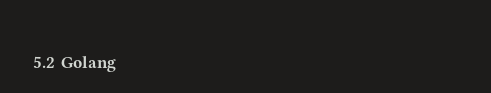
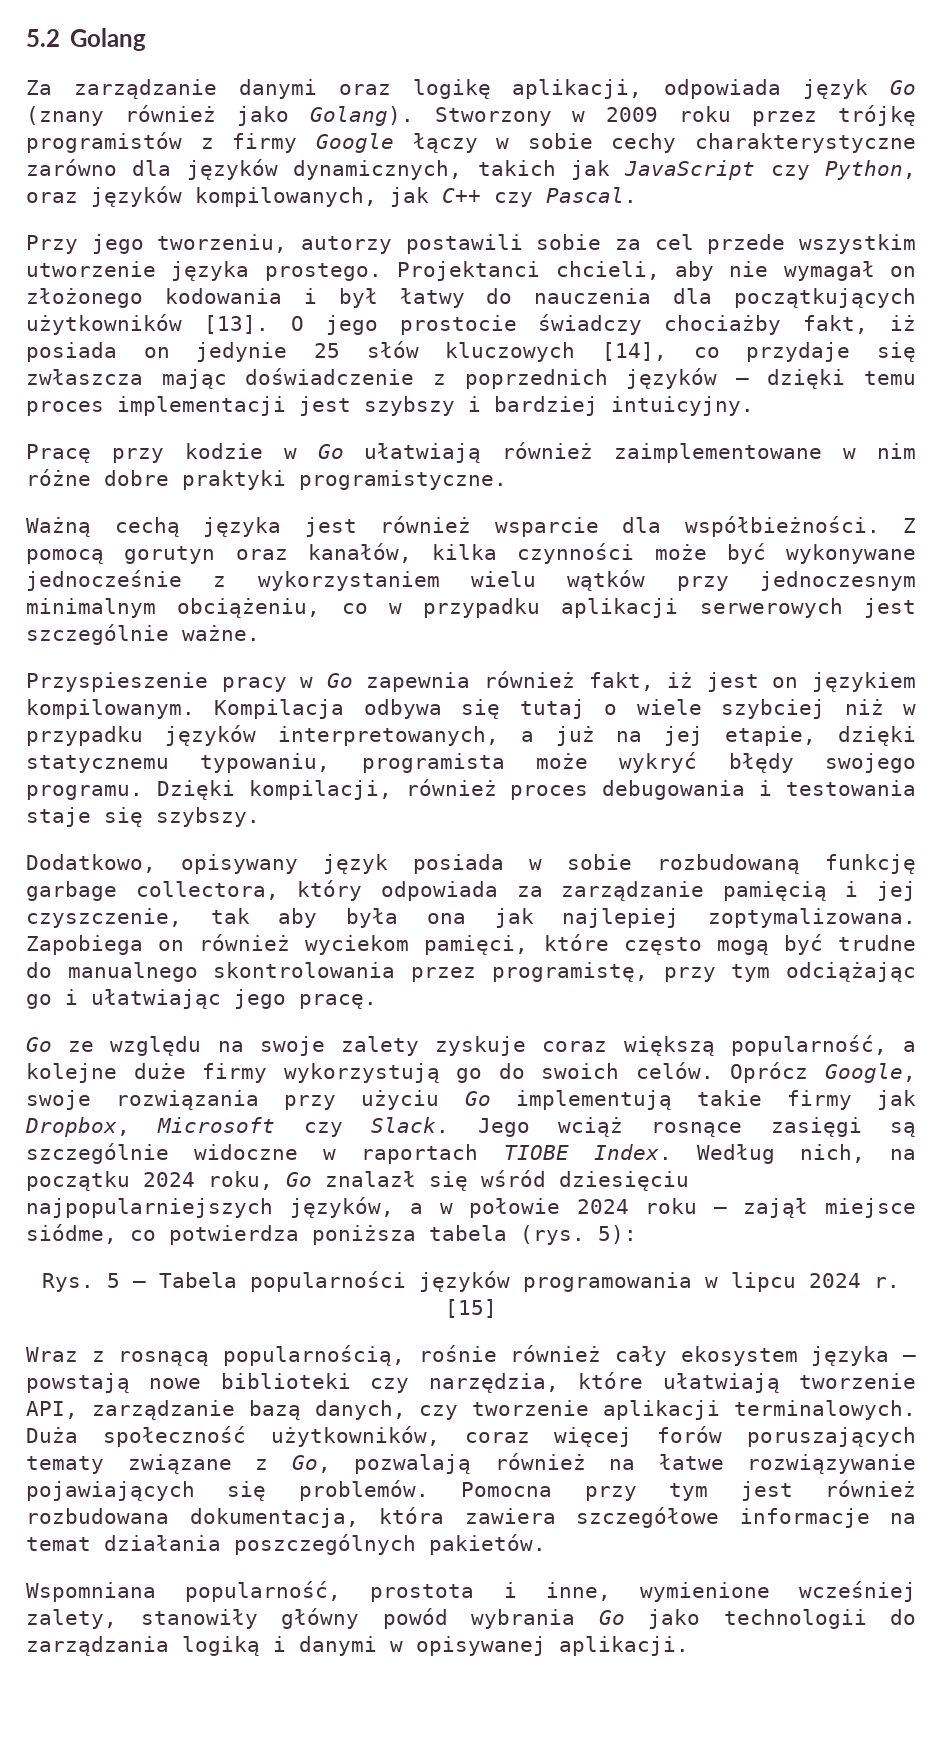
+ Za zarządzanie danymi oraz logikę aplikacji, odpowiada język Go (znany również jako Golang). Stworzony w 2009 roku przez trójkę programistów z firmy Google łączy w sobie cechy charakterystyczne zarówno dla języków dynamicznych, takich jak JavaScript czy Python, oraz języków kompilowanych, jak C++ czy Pascal.
+ Przy jego tworzeniu, autorzy postawili sobie za cel przede wszystkim utworzenie języka prostego. Projektanci chcieli, aby nie wymagał on złożonego kodowania i był łatwy do nauczenia dla początkujących użytkowników [13]. O jego prostocie świadczy chociażby fakt, iż posiada on jedynie 25 słów kluczowych [14], co przydaje się zwłaszcza mając doświadczenie z poprzednich języków – dzięki temu proces implementacji jest szybszy i bardziej intuicyjny.
+ Pracę przy kodzie w Go ułatwiają również zaimplementowane w nim różne dobre praktyki programistyczne.
+ Ważną cechą języka jest również wsparcie dla współbieżności. Z pomocą gorutyn oraz kanałów, kilka czynności może być wykonywane jednocześnie z wykorzystaniem wielu wątków przy jednoczesnym minimalnym obciążeniu, co w przypadku aplikacji serwerowych jest szczególnie ważne.
+ Przyspieszenie pracy w Go zapewnia również fakt, iż jest on językiem kompilowanym. Kompilacja odbywa się tutaj o wiele szybciej niż w przypadku języków interpretowanych, a już na jej etapie, dzięki statycznemu typowaniu, programista może wykryć błędy swojego programu. Dzięki kompilacji, również proces debugowania i testowania staje się szybszy.
+ Dodatkowo, opisywany język posiada w sobie rozbudowaną funkcję garbage collectora, który odpowiada za zarządzanie pamięcią i jej czyszczenie, tak aby była ona jak najlepiej zoptymalizowana. Zapobiega on również wyciekom pamięci, które często mogą być trudne do manualnego skontrolowania przez programistę, przy tym odciążając go i ułatwiając jego pracę.
+ Go ze względu na swoje zalety zyskuje coraz większą popularność, a kolejne duże firmy wykorzystują go do swoich celów. Oprócz Google, swoje rozwiązania przy użyciu Go implementują takie firmy jak Dropbox, Microsoft czy Slack. Jego wciąż rosnące zasięgi są szczególnie widoczne w raportach TIOBE Index. Według nich, na początku 2024 roku, Go znalazł się wśród dziesięciu najpopularniejszych języków, a w połowie 2024 roku – zajął miejsce siódme, co potwierdza poniższa tabela (rys. 5):
+ Rys. 5 – Tabela popularności języków programowania w lipcu 2024 r. [15]
+ Wraz z rosnącą popularnością, rośnie również cały ekosystem języka – powstają nowe biblioteki czy narzędzia, które ułatwiają tworzenie API, zarządzanie bazą danych, czy tworzenie aplikacji terminalowych. Duża społeczność użytkowników, coraz więcej forów poruszających tematy związane z Go, pozwalają również na łatwe rozwiązywanie pojawiających się problemów. Pomocna przy tym jest również rozbudowana dokumentacja, która zawiera szczegółowe informacje na temat działania poszczególnych pakietów.
+ Wspomniana popularność, prostota i inne, wymienione wcześniej zalety, stanowiły główny powód wybrania Go jako technologii do zarządzania logiką i danymi w opisywanej aplikacji.

